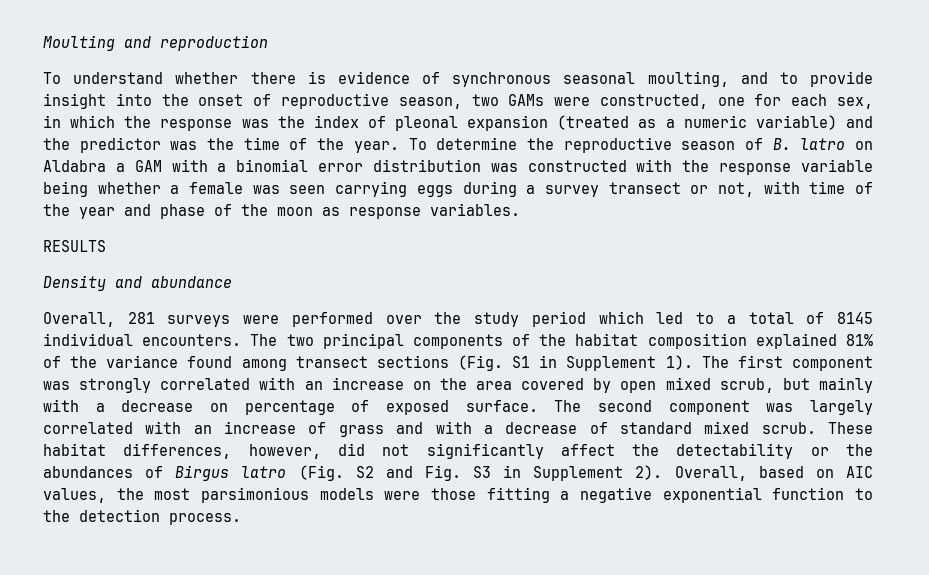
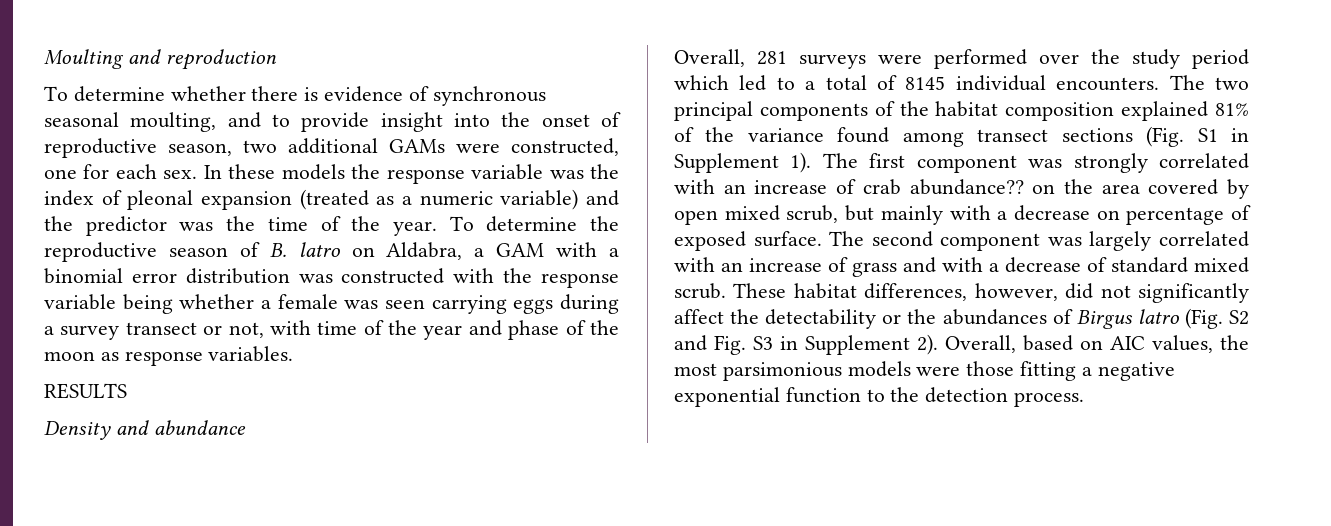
- To understand whether there is evidence of synchronous seasonal moulting, and to provide insight into the onset of reproductive season, two GAMs were constructed, one for each sex, in which the response was the index of pleonal expansion (treated as a numeric variable) and the predictor was the time of the year.
+ To determine whether there is evidence of synchronous seasonal moulting, and to provide insight into the onset of reproductive season, two additional GAMs were constructed, one for each sex. In these models the response variable was the index of pleonal expansion (treated as a numeric variable) and the predictor was the time of the year.
- To determine the reproductive season of B. latro on Aldabra a GAM with a binomial error distribution was constructed with the response variable being whether a female was seen carrying eggs during a survey transect or not, with time of the year and phase of the moon as response variables.
+ To determine the reproductive season of B. latro on Aldabra, a GAM with a binomial error distribution was constructed with the response variable being whether a female was seen carrying eggs during a survey transect or not, with time of the year and phase of the moon as response variables.
- The first component was strongly correlated with an increase on the area covered by open mixed scrub, but mainly with a decrease on percentage of exposed surface.
+ The first component was strongly correlated with an increase of crab abundance?? on the area covered by open mixed scrub, but mainly with a decrease on percentage of exposed surface.

